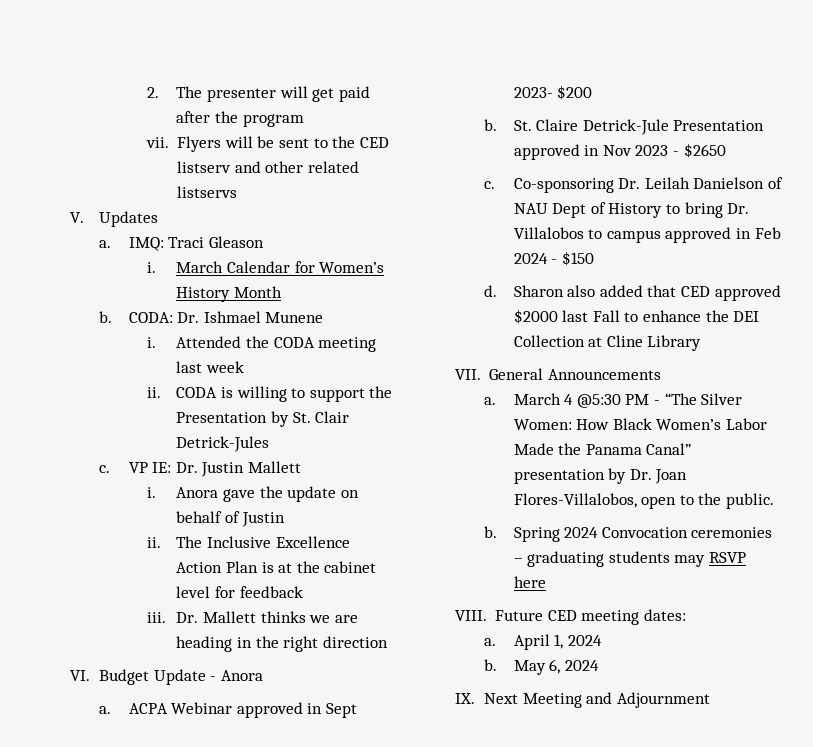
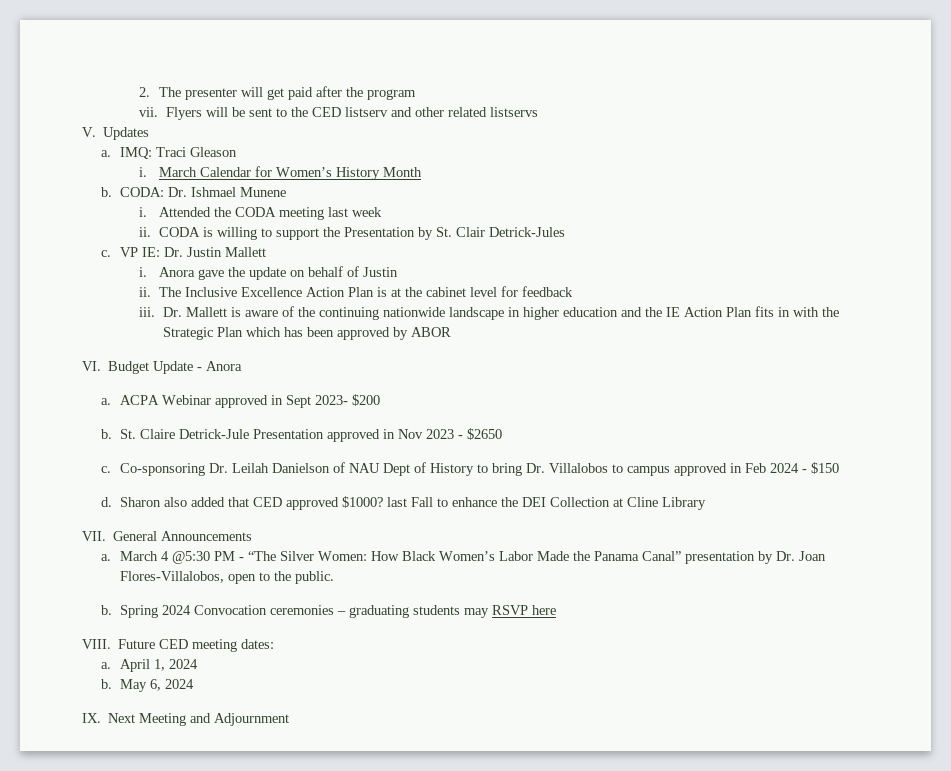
- Dr. Mallett thinks we are heading in the right direction
+ Dr. Mallett is aware of the continuing nationwide landscape in higher education and the IE Action Plan fits in with the Strategic Plan which has been approved by ABOR
- Sharon also added that CED approved $2000 last Fall to enhance the DEI Collection at Cline Library
+ Sharon also added that CED approved $1000? last Fall to enhance the DEI Collection at Cline Library

